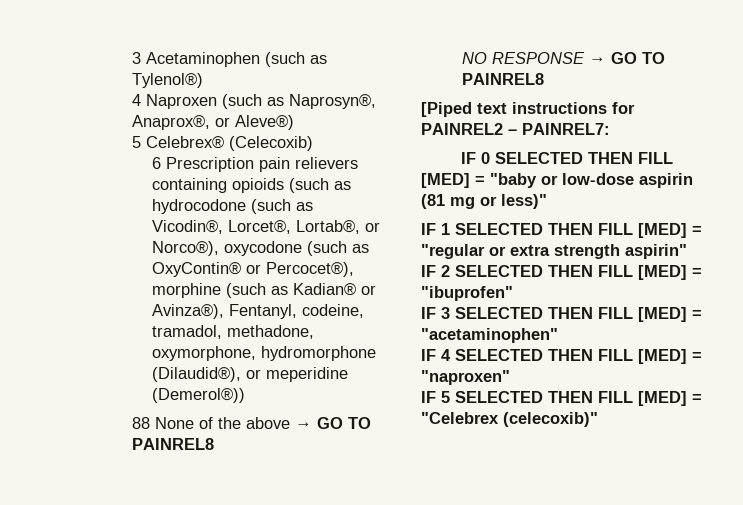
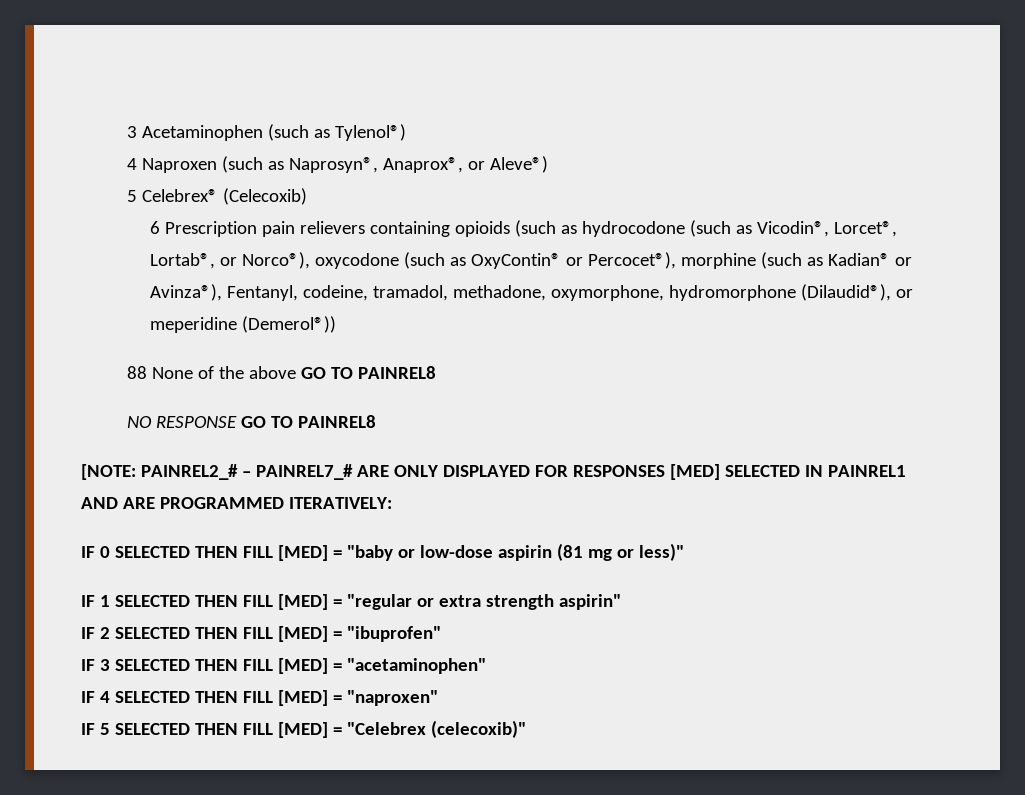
- 88 None of the above → GO TO PAINREL8
+ 88 None of the above GO TO PAINREL8
- NO RESPONSE → GO TO PAINREL8
- [Piped text instructions for PAINREL2 – PAINREL7:
+ NO RESPONSE GO TO PAINREL8
+ [NOTE: PAINREL2_# – PAINREL7_# ARE ONLY DISPLAYED FOR RESPONSES [MED] SELECTED IN PAINREL1 AND ARE PROGRAMMED ITERATIVELY:

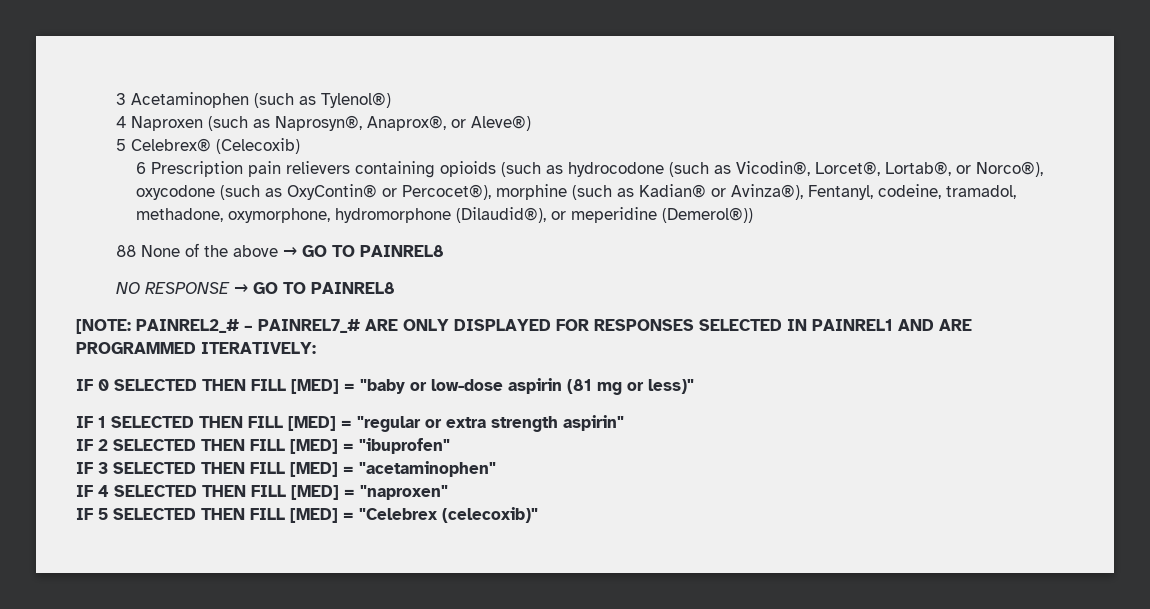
- 88 None of the above GO TO PAINREL8
+ 88 None of the above → GO TO PAINREL8
- NO RESPONSE GO TO PAINREL8
+ NO RESPONSE → GO TO PAINREL8
- [NOTE: PAINREL2_# – PAINREL7_# ARE ONLY DISPLAYED FOR RESPONSES [MED] SELECTED IN PAINREL1 AND ARE PROGRAMMED ITERATIVELY:
+ [NOTE: PAINREL2_# – PAINREL7_# ARE ONLY DISPLAYED FOR RESPONSES SELECTED IN PAINREL1 AND ARE PROGRAMMED ITERATIVELY:

